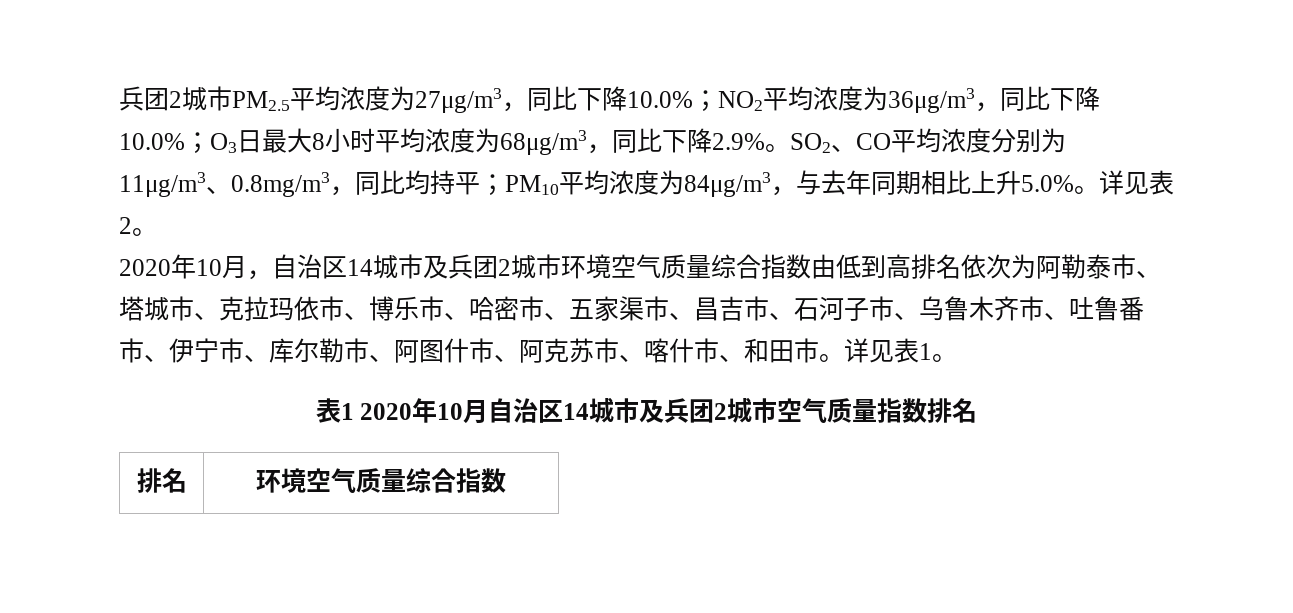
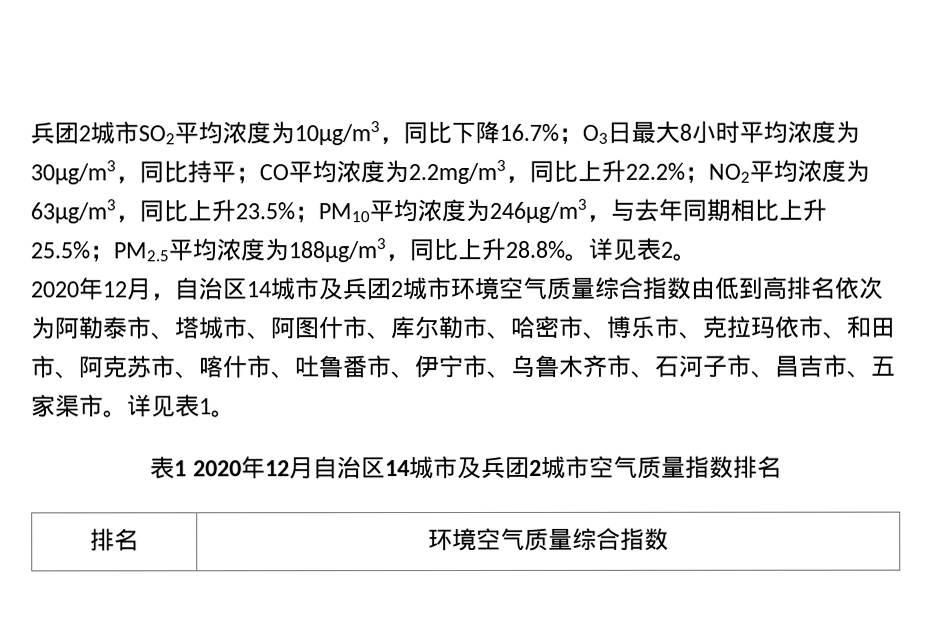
- 兵团2城市PM2.5平均浓度为27μg/m3，同比下降10.0%；NO2平均浓度为36μg/m3，同比下降10.0%；O3日最大8小时平均浓度为68μg/m3，同比下降2.9%。SO2、CO平均浓度分别为11μg/m3、0.8mg/m3，同比均持平；PM10平均浓度为84μg/m3，与去年同期相比上升5.0%。
+ 兵团2城市SO2平均浓度为10μg/m3，同比下降16.7%；O3日最大8小时平均浓度为30μg/m3，同比持平；CO平均浓度为2.2mg/m3，同比上升22.2%；NO2平均浓度为63μg/m3，同比上升23.5%；PM10平均浓度为246μg/m3，与去年同期相比上升25.5%；PM2.5平均浓度为188μg/m3，同比上升28.8%。
- 2020年10月，自治区14城市及兵团2城市环境空气质量综合指数由低到高排名依次为阿勒泰市、塔城市、克拉玛依市、博乐市、哈密市、五家渠市、昌吉市、石河子市、乌鲁木齐市、吐鲁番市、伊宁市、库尔勒市、阿图什市、阿克苏市、喀什市、和田市。
+ 2020年12月，自治区14城市及兵团2城市环境空气质量综合指数由低到高排名依次为阿勒泰市、塔城市、阿图什市、库尔勒市、哈密市、博乐市、克拉玛依市、和田市、阿克苏市、喀什市、吐鲁番市、伊宁市、乌鲁木齐市、石河子市、昌吉市、五家渠市。
- 表1 2020年10月自治区14城市及兵团2城市空气质量指数排名
+ 表1 2020年12月自治区14城市及兵团2城市空气质量指数排名

